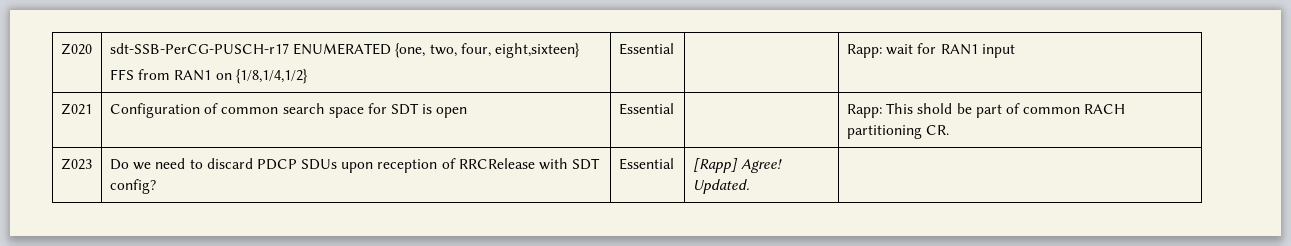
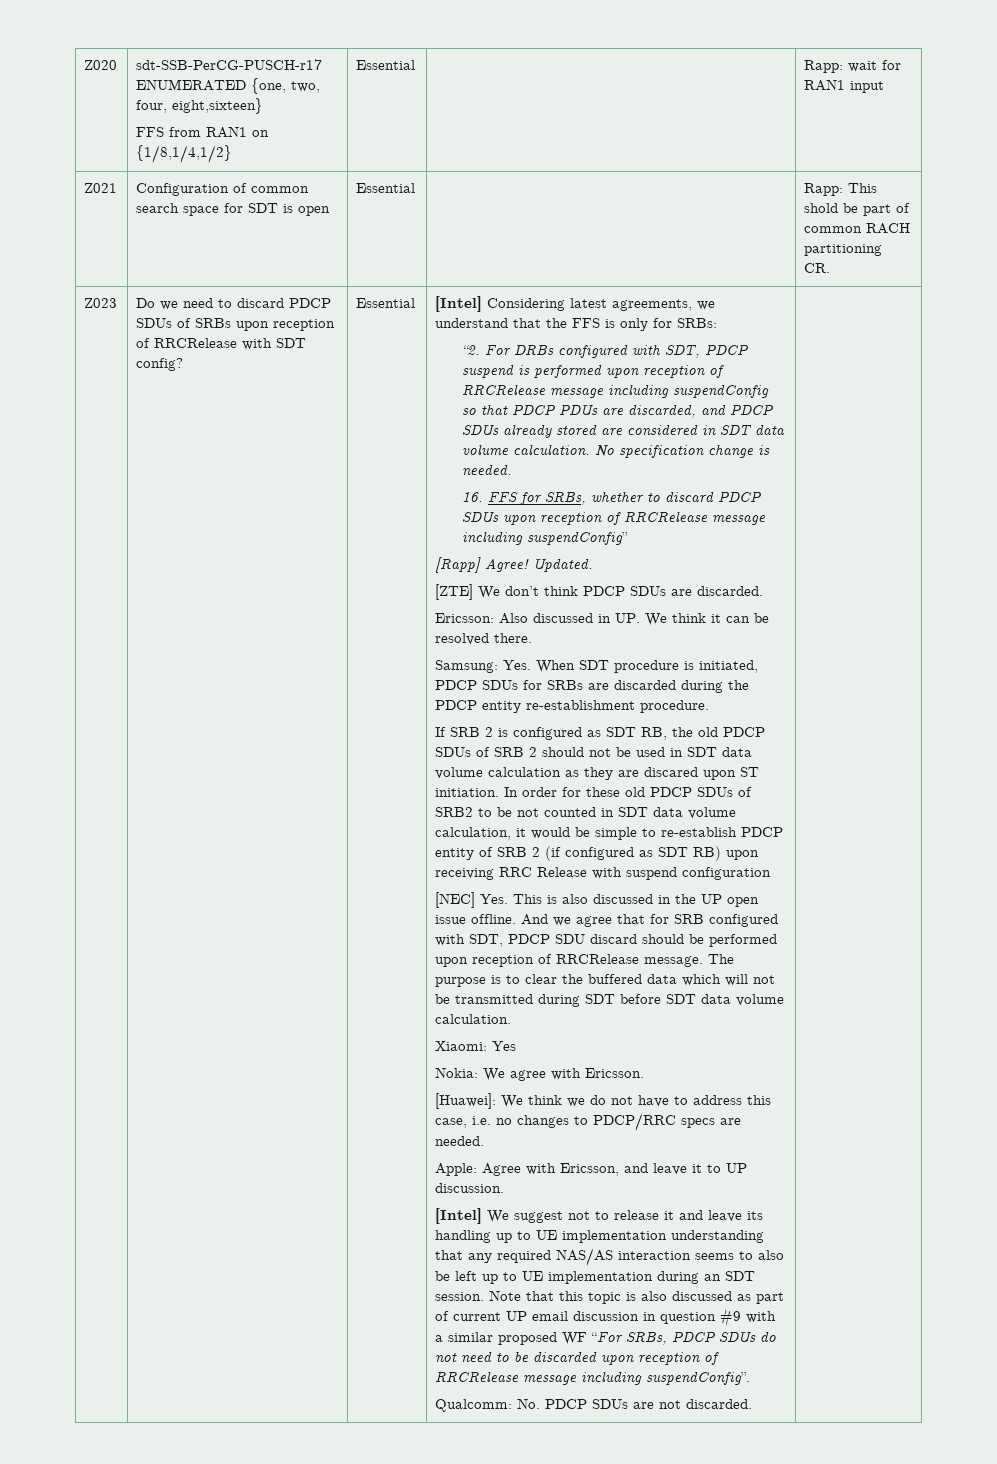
- Do we need to discard PDCP SDUs upon reception of RRCRelease with SDT config?
+ Do we need to discard PDCP SDUs of SRBs upon reception of RRCRelease with SDT config?
+ [Intel] Considering latest agreements, we understand that the FFS is only for SRBs:
+ “2. For DRBs configured with SDT, PDCP suspend is performed upon reception of RRCRelease message including suspendConfig so that PDCP PDUs are discarded, and PDCP SDUs already stored are considered in SDT data volume calculation. No specification change is needed.
+ 16. FFS for SRBs, whether to discard PDCP SDUs upon reception of RRCRelease message including suspendConfig”
  [Rapp] Agree! Updated.
+ [ZTE] We don’t think PDCP SDUs are discarded.
+ Ericsson: Also discussed in UP. We think it can be resolved there.
+ Samsung: Yes. When SDT procedure is initiated, PDCP SDUs for SRBs are discarded during the PDCP entity re-establishment procedure.
+ If SRB 2 is configured as SDT RB, the old PDCP SDUs of SRB 2 should not be used in SDT data volume calculation as they are discared upon ST initiation. In order for these old PDCP SDUs of SRB2 to be not counted in SDT data volume calculation, it would be simple to re-establish PDCP entity of SRB 2 (if configured as SDT RB) upon receiving RRC Release with suspend configuration
+ [NEC] Yes. This is also discussed in the UP open issue offline. And we agree that for SRB configured with SDT, PDCP SDU discard should be performed upon reception of RRCRelease message. The purpose is to clear the buffered data which will not be transmitted during SDT before SDT data volume calculation.
+ Xiaomi: Yes
+ Nokia: We agree with Ericsson.
+ [Huawei]: We think we do not have to address this case, i.e. no changes to PDCP/RRC specs are needed.
+ Apple: Agree with Ericsson, and leave it to UP discussion.
+ [Intel] We suggest not to release it and leave its handling up to UE implementation understanding that any required NAS/AS interaction seems to also be left up to UE implementation during an SDT session. Note that this topic is also discussed as part of current UP email discussion in question #9 with a similar proposed WF “For SRBs, PDCP SDUs do not need to be discarded upon reception of RRCRelease message including suspendConfig”.
+ Qualcomm: No. PDCP SDUs are not discarded.

